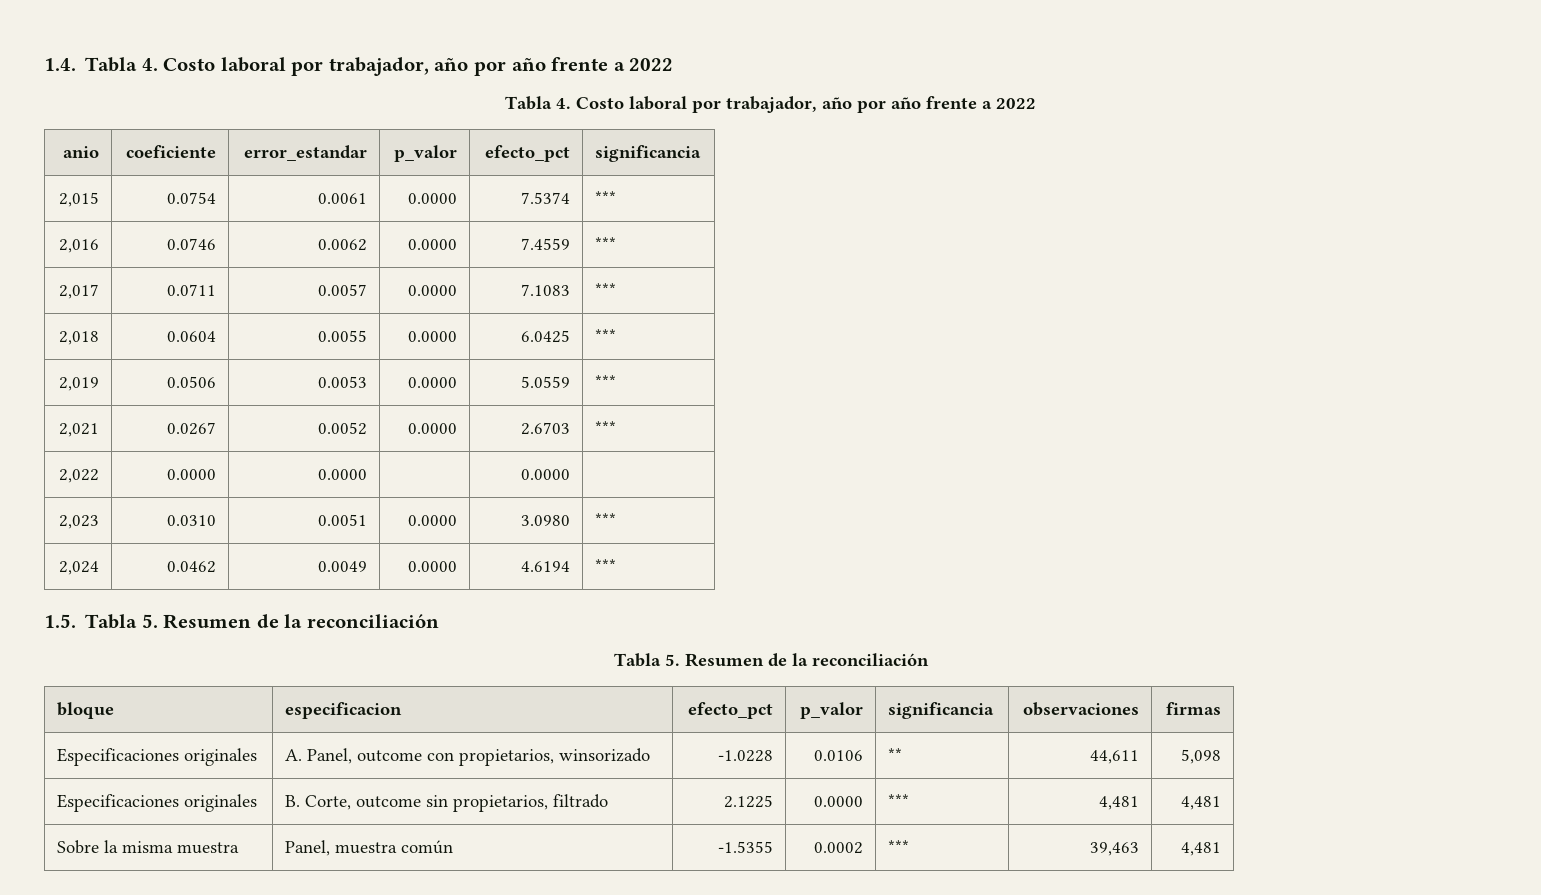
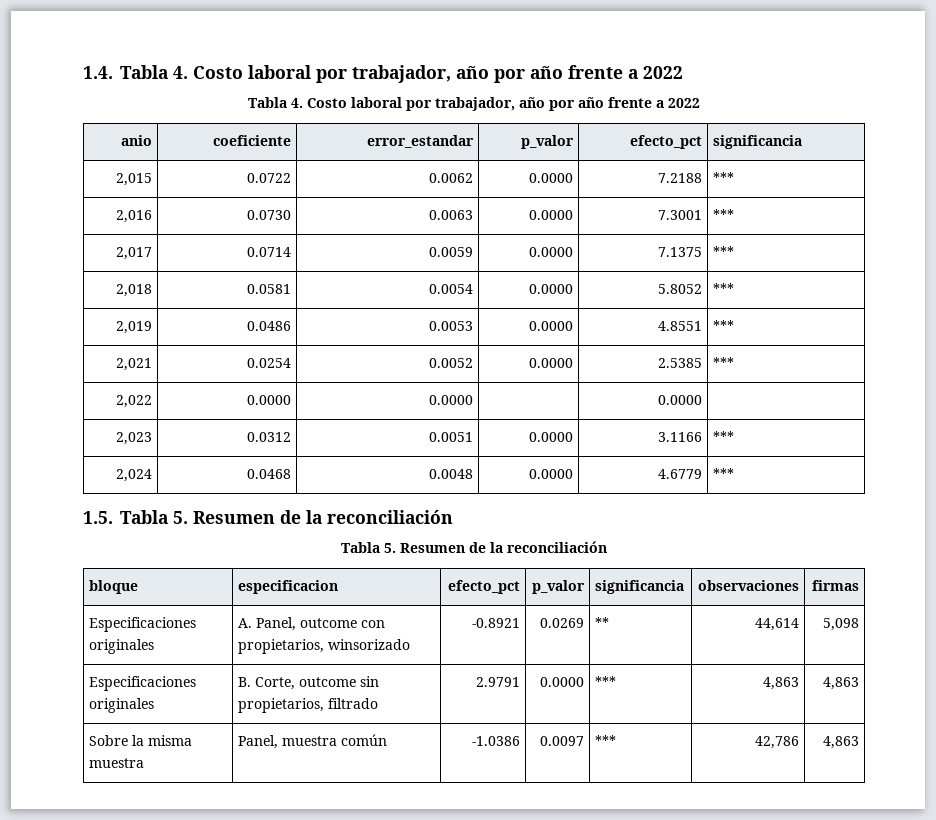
- 2,015 | 0.0754 | 0.0061 | 0.0000 | 7.5374 | ***
+ 2,015 | 0.0722 | 0.0062 | 0.0000 | 7.2188 | ***
- 2,016 | 0.0746 | 0.0062 | 0.0000 | 7.4559 | ***
+ 2,016 | 0.0730 | 0.0063 | 0.0000 | 7.3001 | ***
- 2,017 | 0.0711 | 0.0057 | 0.0000 | 7.1083 | ***
+ 2,017 | 0.0714 | 0.0059 | 0.0000 | 7.1375 | ***
- 2,018 | 0.0604 | 0.0055 | 0.0000 | 6.0425 | ***
+ 2,018 | 0.0581 | 0.0054 | 0.0000 | 5.8052 | ***
- 2,019 | 0.0506 | 0.0053 | 0.0000 | 5.0559 | ***
+ 2,019 | 0.0486 | 0.0053 | 0.0000 | 4.8551 | ***
- 2,021 | 0.0267 | 0.0052 | 0.0000 | 2.6703 | ***
+ 2,021 | 0.0254 | 0.0052 | 0.0000 | 2.5385 | ***
- 2,023 | 0.0310 | 0.0051 | 0.0000 | 3.0980 | ***
+ 2,023 | 0.0312 | 0.0051 | 0.0000 | 3.1166 | ***
- 2,024 | 0.0462 | 0.0049 | 0.0000 | 4.6194 | ***
+ 2,024 | 0.0468 | 0.0048 | 0.0000 | 4.6779 | ***
- Especificaciones originales | A. Panel, outcome con propietarios, winsorizado | -1.0228 | 0.0106 | ** | 44,611 | 5,098
+ Especificaciones originales | A. Panel, outcome con propietarios, winsorizado | -0.8921 | 0.0269 | ** | 44,614 | 5,098
- Especificaciones originales | B. Corte, outcome sin propietarios, filtrado | 2.1225 | 0.0000 | *** | 4,481 | 4,481
+ Especificaciones originales | B. Corte, outcome sin propietarios, filtrado | 2.9791 | 0.0000 | *** | 4,863 | 4,863
- Sobre la misma muestra | Panel, muestra común | -1.5355 | 0.0002 | *** | 39,463 | 4,481
+ Sobre la misma muestra | Panel, muestra común | -1.0386 | 0.0097 | *** | 42,786 | 4,863

